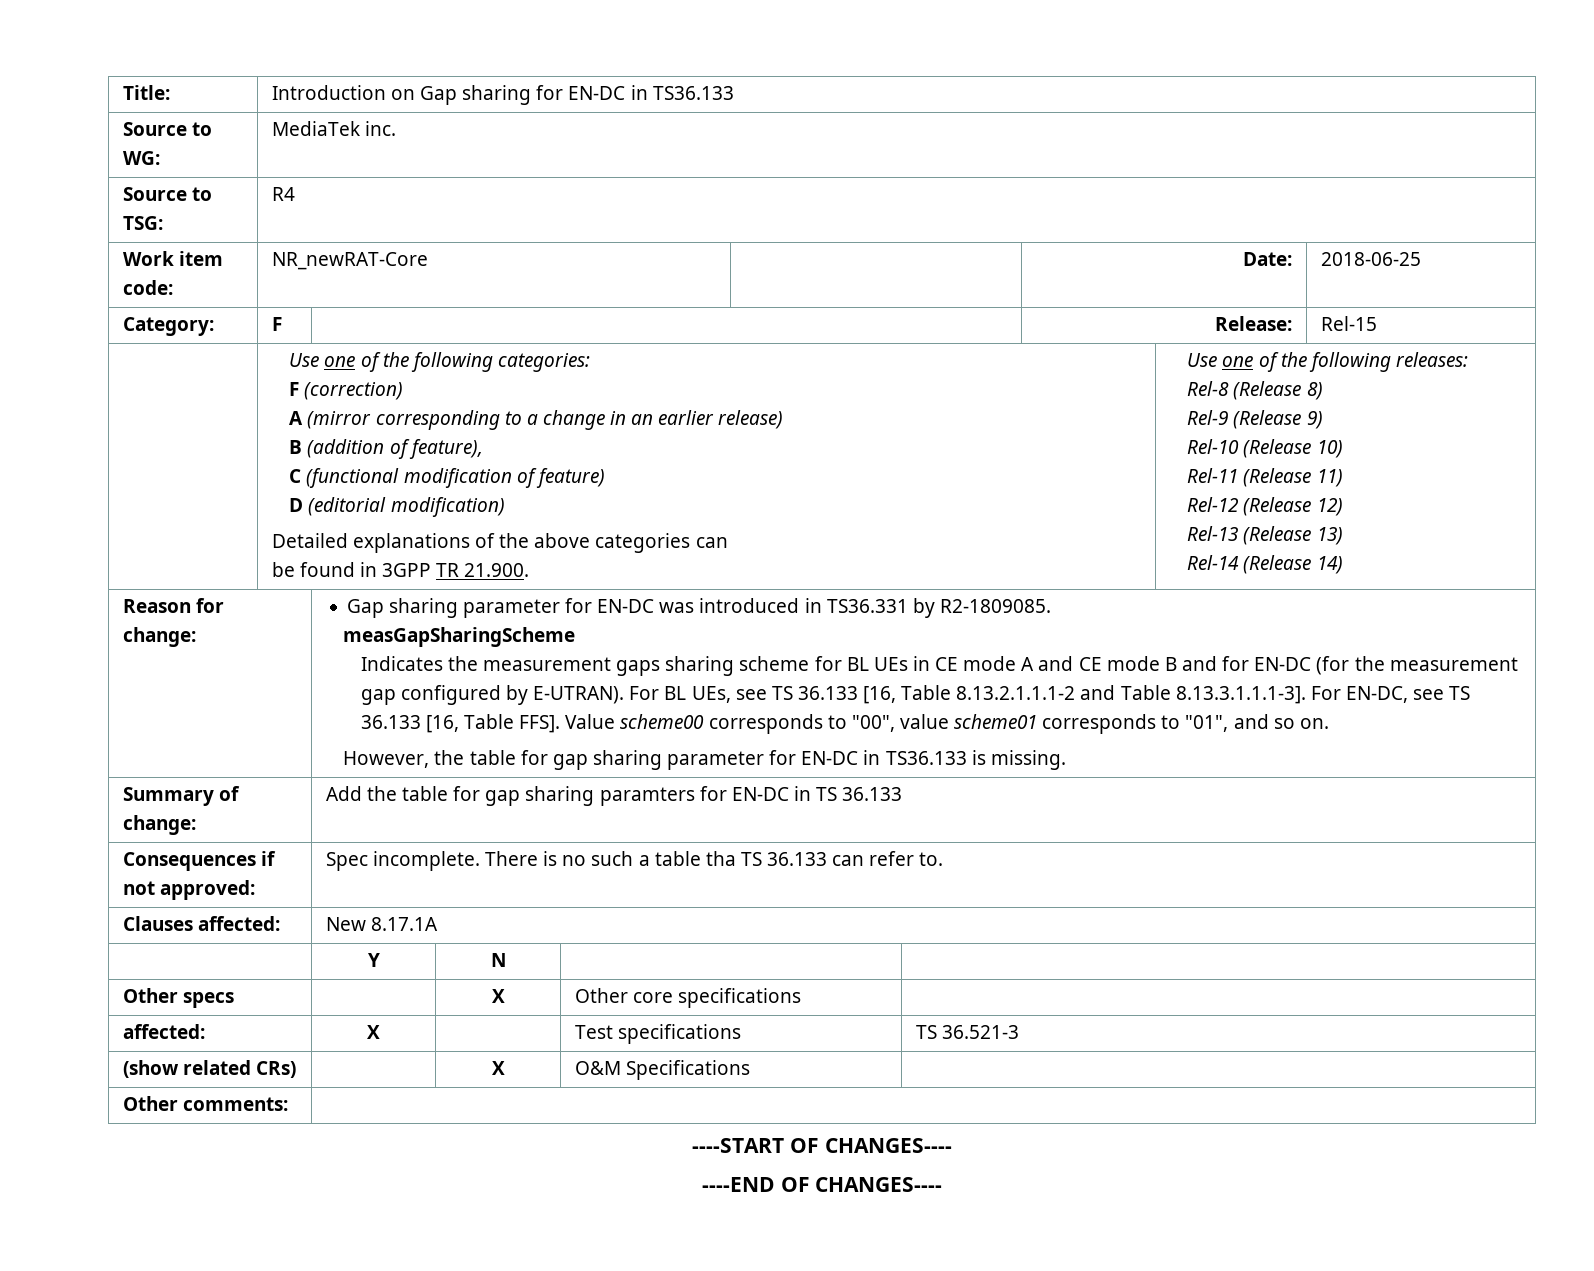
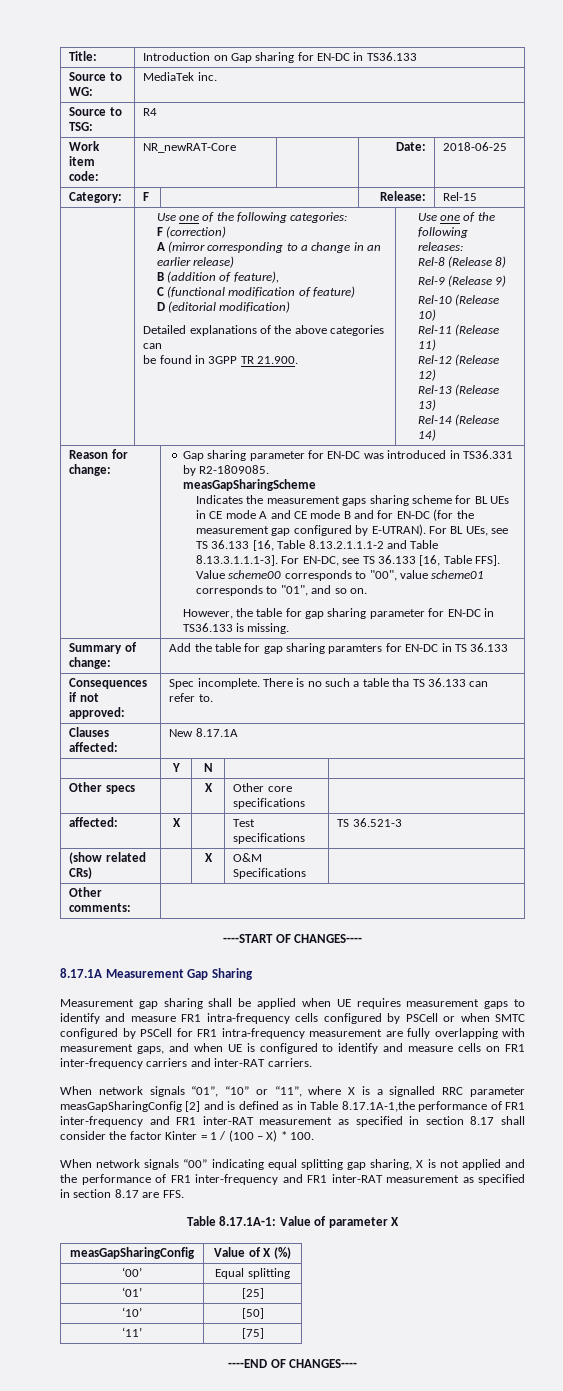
+ 8.17.1A Measurement Gap Sharing
+ Measurement gap sharing shall be applied when UE requires measurement gaps to identify and measure FR1 intra-frequency cells configured by PSCell or when SMTC configured by PSCell for FR1 intra-frequency measurement are fully overlapping with measurement gaps, and when UE is configured to identify and measure cells on FR1 inter-frequency carriers and inter-RAT carriers.
+ When network signals “01”, “10” or “11”, where X is a signalled RRC parameter measGapSharingConfig [2] and is defined as in Table 8.17.1A-1,the performance of FR1 inter-frequency and FR1 inter-RAT measurement as specified in section 8.17 shall consider the factor Kinter = 1 / (100 – X) * 100.
+ When network signals “00” indicating equal splitting gap sharing, X is not applied and the performance of FR1 inter-frequency and FR1 inter-RAT measurement as specified in section 8.17 are FFS.
+ Table 8.17.1A-1: Value of parameter X
+ measGapSharingConfig | Value of X (%)
+ ‘00’ | Equal splitting
+ ‘01’ | [25]
+ ‘10’ | [50]
+ ‘11’ | [75]

